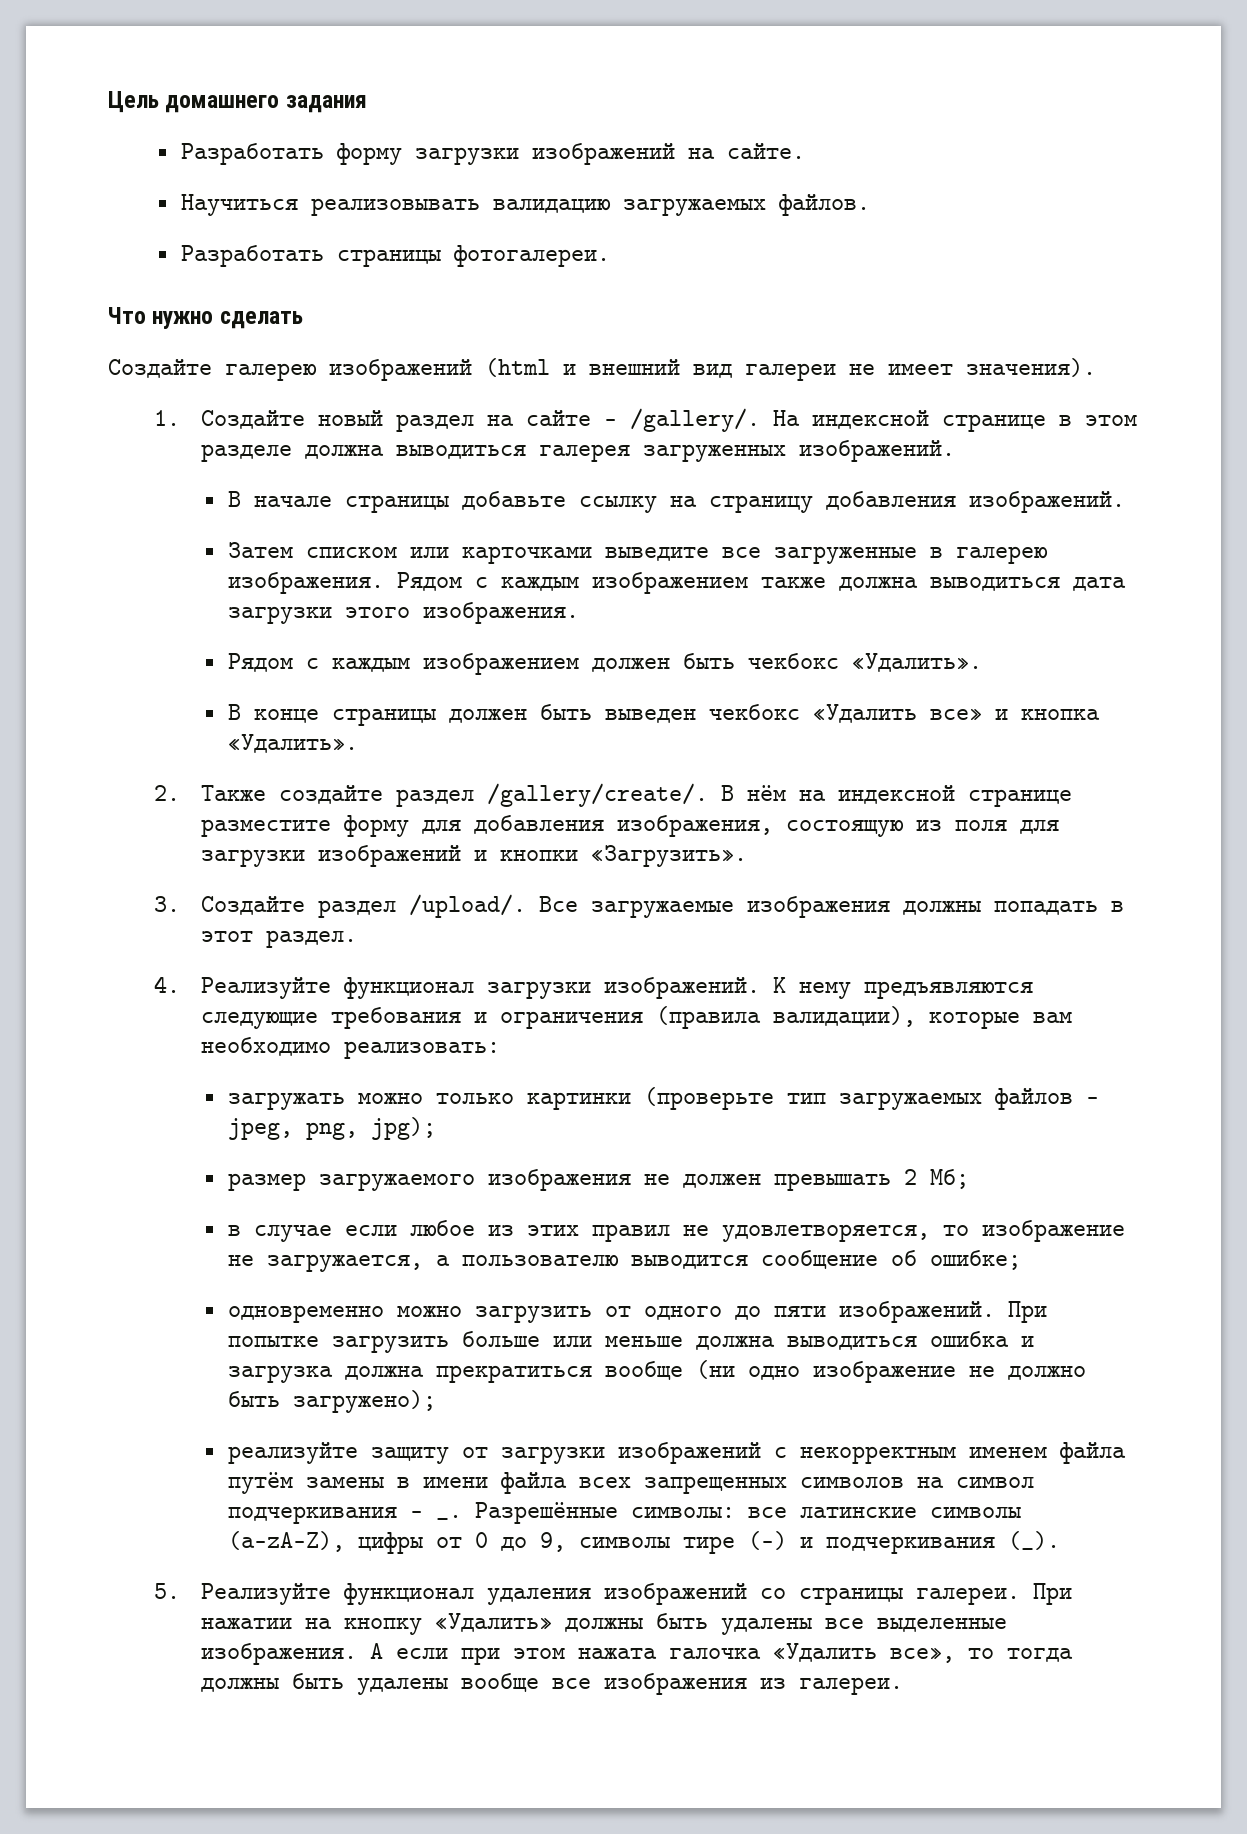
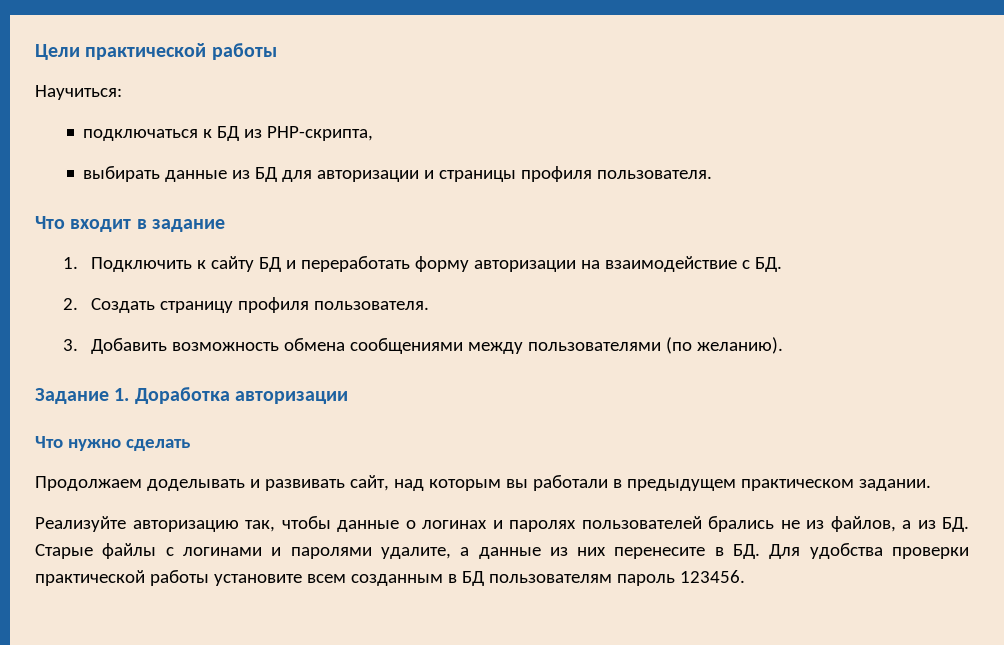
- Цель домашнего задания
- Разработать форму загрузки изображений на сайте.
- Научиться реализовывать валидацию загружаемых файлов.
- Разработать страницы фотогалереи.
+ Цели практической работы
+ Научиться:
+ подключаться к БД из PHP-скрипта,
+ выбирать данные из БД для авторизации и страницы профиля пользователя.
+ Что входит в задание
+ 1. Подключить к сайту БД и переработать форму авторизации на взаимодействие с БД.
+ 2. Создать страницу профиля пользователя.
+ 3. Добавить возможность обмена сообщениями между пользователями (по желанию).
+ Задание 1. Доработка авторизации
  Что нужно сделать
- Создайте галерею изображений (html и внешний вид галереи не имеет значения).
- 1. Создайте новый раздел на сайте — /gallery/. На индексной странице в этом разделе должна выводиться галерея загруженных изображений.
- В начале страницы добавьте ссылку на страницу добавления изображений.
- Затем списком или карточками выведите все загруженные в галерею изображения. Рядом с каждым изображением также должна выводиться дата загрузки этого изображения.
- Рядом с каждым изображением должен быть чекбокс «Удалить».
- В конце страницы должен быть выведен чекбокс «Удалить все» и кнопка «Удалить».
- 2. Также создайте раздел /gallery/create/. В нём на индексной странице разместите форму для добавления изображения, состоящую из поля для загрузки изображений и кнопки «Загрузить».
- 3. Создайте раздел /upload/. Все загружаемые изображения должны попадать в этот раздел.
- 4. Реализуйте функционал загрузки изображений. К нему предъявляются следующие требования и ограничения (правила валидации), которые вам необходимо реализовать:
- загружать можно только картинки (проверьте тип загружаемых файлов — jpeg, png, jpg);
- размер загружаемого изображения не должен превышать 2 Мб;
- в случае если любое из этих правил не удовлетворяется, то изображение не загружается, а пользователю выводится сообщение об ошибке;
- одновременно можно загрузить от одного до пяти изображений. При попытке загрузить больше или меньше должна выводиться ошибка и загрузка должна прекратиться вообще (ни одно изображение не должно быть загружено);
- реализуйте защиту от загрузки изображений с некорректным именем файла путём замены в имени файла всех запрещенных символов на символ подчеркивания — _. Разрешённые символы: все латинские символы (a-zA-Z), цифры от 0 до 9, символы тире (-) и подчеркивания (_).
- 5. Реализуйте функционал удаления изображений со страницы галереи. При нажатии на кнопку «Удалить» должны быть удалены все выделенные изображения. А если при этом нажата галочка «Удалить все», то тогда должны быть удалены вообще все изображения из галереи.
+ Продолжаем доделывать и развивать сайт, над которым вы работали в предыдущем практическом задании.
+ Реализуйте авторизацию так, чтобы данные о логинах и паролях пользователей брались не из файлов, а из БД. Старые файлы с логинами и паролями удалите, а данные из них перенесите в БД. Для удобства проверки практической работы установите всем созданным в БД пользователям пароль 123456.

